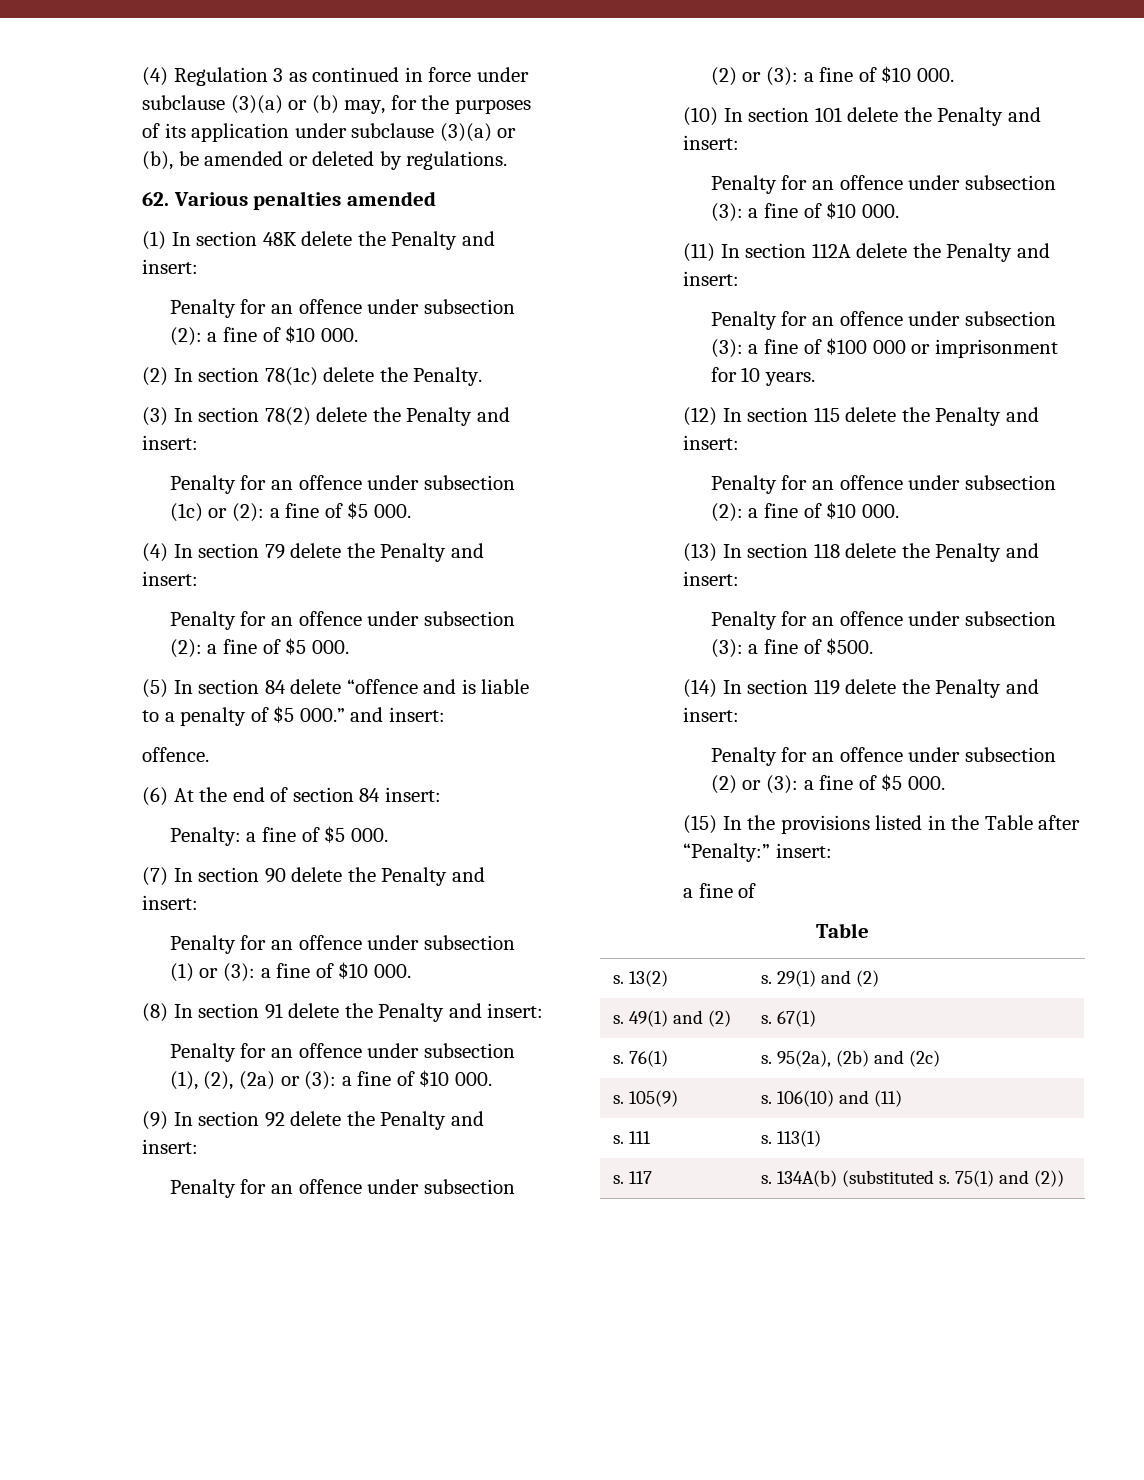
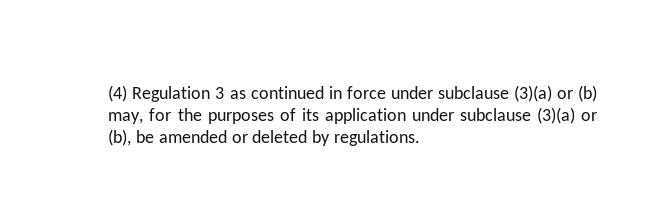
- 62. Various penalties amended
- (1) In section 48K delete the Penalty and insert:
- Penalty for an offence under subsection (2): a fine of $10 000.
- (2) In section 78(1c) delete the Penalty.
- (3) In section 78(2) delete the Penalty and insert:
- Penalty for an offence under subsection (1c) or (2): a fine of $5 000.
- (4) In section 79 delete the Penalty and insert:
- Penalty for an offence under subsection (2): a fine of $5 000.
- (5) In section 84 delete “offence and is liable to a penalty of $5 000.” and insert:
- offence.
- (6) At the end of section 84 insert:
- Penalty: a fine of $5 000.
- (7) In section 90 delete the Penalty and insert:
- Penalty for an offence under subsection (1) or (3): a fine of $10 000.
- (8) In section 91 delete the Penalty and insert:
- Penalty for an offence under subsection (1), (2), (2a) or (3): a fine of $10 000.
- (9) In section 92 delete the Penalty and insert:
- Penalty for an offence under subsection (2) or (3): a fine of $10 000.
- (10) In section 101 delete the Penalty and insert:
- Penalty for an offence under subsection (3): a fine of $10 000.
- (11) In section 112A delete the Penalty and insert:
- Penalty for an offence under subsection (3): a fine of $100 000 or imprisonment for 10 years.
- (12) In section 115 delete the Penalty and insert:
- Penalty for an offence under subsection (2): a fine of $10 000.
- (13) In section 118 delete the Penalty and insert:
- Penalty for an offence under subsection (3): a fine of $500.
- (14) In section 119 delete the Penalty and insert:
- Penalty for an offence under subsection (2) or (3): a fine of $5 000.
- (15) In the provisions listed in the Table after “Penalty:” insert:
- a fine of
- Table
- s. 13(2) | s. 29(1) and (2)
- s. 49(1) and (2) | s. 67(1)
- s. 76(1) | s. 95(2a), (2b) and (2c)
- s. 105(9) | s. 106(10) and (11)
- s. 111 | s. 113(1)
- s. 117 | s. 134A(b) (substituted s. 75(1) and (2))

